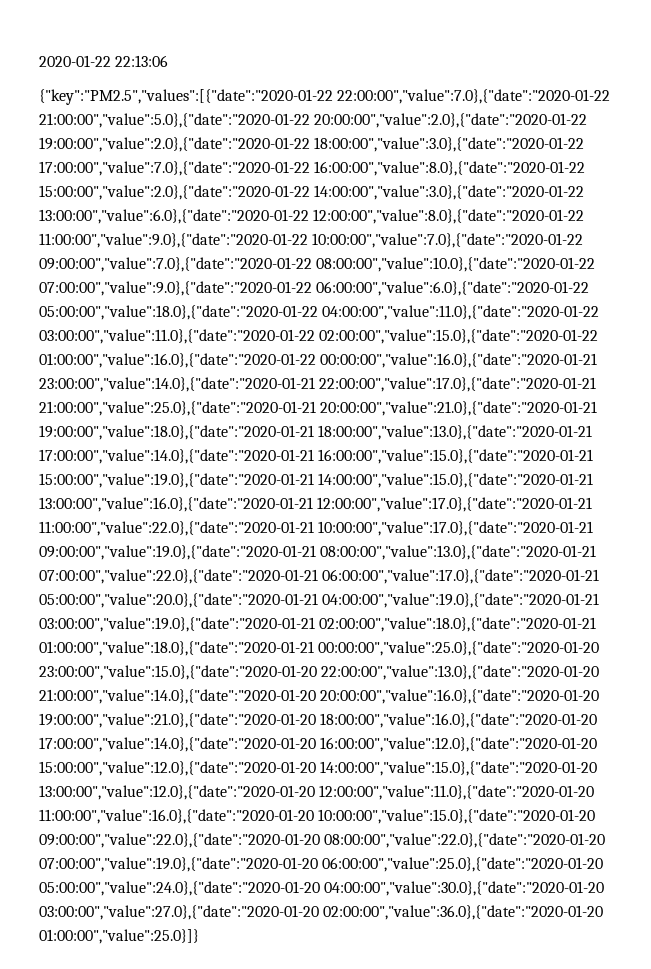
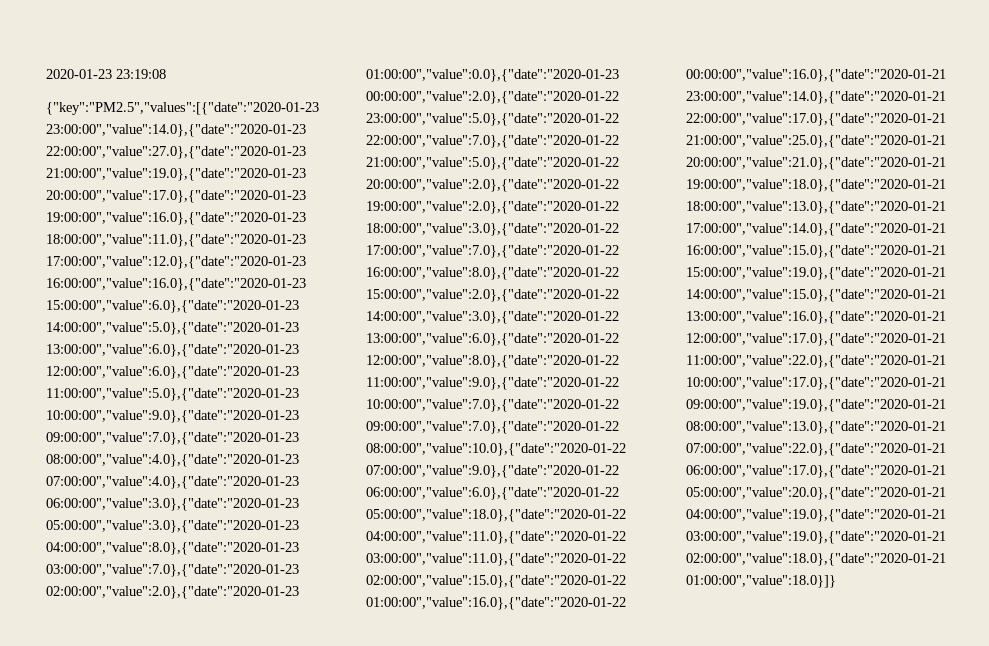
- 2020-01-22 22:13:06
- {"key":"PM2.5","values":[{"date":"2020-01-22 22:00:00","value":7.0},{"date":"2020-01-22 21:00:00","value":5.0},{"date":"2020-01-22 20:00:00","value":2.0},{"date":"2020-01-22 19:00:00","value":2.0},{"date":"2020-01-22 18:00:00","value":3.0},{"date":"2020-01-22 17:00:00","value":7.0},{"date":"2020-01-22 16:00:00","value":8.0},{"date":"2020-01-22 15:00:00","value":2.0},{"date":"2020-01-22 14:00:00","value":3.0},{"date":"2020-01-22 13:00:00","value":6.0},{"date":"2020-01-22 12:00:00","value":8.0},{"date":"2020-01-22 11:00:00","value":9.0},{"date":"2020-01-22 10:00:00","value":7.0},{"date":"2020-01-22 09:00:00","value":7.0},{"date":"2020-01-22 08:00:00","value":10.0},{"date":"2020-01-22 07:00:00","value":9.0},{"date":"2020-01-22 06:00:00","value":6.0},{"date":"2020-01-22 05:00:00","value":18.0},{"date":"2020-01-22 04:00:00","value":11.0},{"date":"2020-01-22 03:00:00","value":11.0},{"date":"2020-01-22 02:00:00","value":15.0},{"date":"2020-01-22 01:00:00","value":16.0},{"date":"2020-01-22 00:00:00","value":16.0},{"date":"2020-01-21 23:00:00","value":14.0},{"date":"2020-01-21 22:00:00","value":17.0},{"date":"2020-01-21 21:00:00","value":25.0},{"date":"2020-01-21 20:00:00","value":21.0},{"date":"2020-01-21 19:00:00","value":18.0},{"date":"2020-01-21 18:00:00","value":13.0},{"date":"2020-01-21 17:00:00","value":14.0},{"date":"2020-01-21 16:00:00","value":15.0},{"date":"2020-01-21 15:00:00","value":19.0},{"date":"2020-01-21 14:00:00","value":15.0},{"date":"2020-01-21 13:00:00","value":16.0},{"date":"2020-01-21 12:00:00","value":17.0},{"date":"2020-01-21 11:00:00","value":22.0},{"date":"2020-01-21 10:00:00","value":17.0},{"date":"2020-01-21 09:00:00","value":19.0},{"date":"2020-01-21 08:00:00","value":13.0},{"date":"2020-01-21 07:00:00","value":22.0},{"date":"2020-01-21 06:00:00","value":17.0},{"date":"2020-01-21 05:00:00","value":20.0},{"date":"2020-01-21 04:00:00","value":19.0},{"date":"2020-01-21 03:00:00","value":19.0},{"date":"2020-01-21 02:00:00","value":18.0},{"date":"2020-01-21 01:00:00","value":18.0},{"date":"2020-01-21 00:00:00","value":25.0},{"date":"2020-01-20 23:00:00","value":15.0},{"date":"2020-01-20 22:00:00","value":13.0},{"date":"2020-01-20 21:00:00","value":14.0},{"date":"2020-01-20 20:00:00","value":16.0},{"date":"2020-01-20 19:00:00","value":21.0},{"date":"2020-01-20 18:00:00","value":16.0},{"date":"2020-01-20 17:00:00","value":14.0},{"date":"2020-01-20 16:00:00","value":12.0},{"date":"2020-01-20 15:00:00","value":12.0},{"date":"2020-01-20 14:00:00","value":15.0},{"date":"2020-01-20 13:00:00","value":12.0},{"date":"2020-01-20 12:00:00","value":11.0},{"date":"2020-01-20 11:00:00","value":16.0},{"date":"2020-01-20 10:00:00","value":15.0},{"date":"2020-01-20 09:00:00","value":22.0},{"date":"2020-01-20 08:00:00","value":22.0},{"date":"2020-01-20 07:00:00","value":19.0},{"date":"2020-01-20 06:00:00","value":25.0},{"date":"2020-01-20 05:00:00","value":24.0},{"date":"2020-01-20 04:00:00","value":30.0},{"date":"2020-01-20 03:00:00","value":27.0},{"date":"2020-01-20 02:00:00","value":36.0},{"date":"2020-01-20 01:00:00","value":25.0}]}
+ 2020-01-23 23:19:08
+ {"key":"PM2.5","values":[{"date":"2020-01-23 23:00:00","value":14.0},{"date":"2020-01-23 22:00:00","value":27.0},{"date":"2020-01-23 21:00:00","value":19.0},{"date":"2020-01-23 20:00:00","value":17.0},{"date":"2020-01-23 19:00:00","value":16.0},{"date":"2020-01-23 18:00:00","value":11.0},{"date":"2020-01-23 17:00:00","value":12.0},{"date":"2020-01-23 16:00:00","value":16.0},{"date":"2020-01-23 15:00:00","value":6.0},{"date":"2020-01-23 14:00:00","value":5.0},{"date":"2020-01-23 13:00:00","value":6.0},{"date":"2020-01-23 12:00:00","value":6.0},{"date":"2020-01-23 11:00:00","value":5.0},{"date":"2020-01-23 10:00:00","value":9.0},{"date":"2020-01-23 09:00:00","value":7.0},{"date":"2020-01-23 08:00:00","value":4.0},{"date":"2020-01-23 07:00:00","value":4.0},{"date":"2020-01-23 06:00:00","value":3.0},{"date":"2020-01-23 05:00:00","value":3.0},{"date":"2020-01-23 04:00:00","value":8.0},{"date":"2020-01-23 03:00:00","value":7.0},{"date":"2020-01-23 02:00:00","value":2.0},{"date":"2020-01-23 01:00:00","value":0.0},{"date":"2020-01-23 00:00:00","value":2.0},{"date":"2020-01-22 23:00:00","value":5.0},{"date":"2020-01-22 22:00:00","value":7.0},{"date":"2020-01-22 21:00:00","value":5.0},{"date":"2020-01-22 20:00:00","value":2.0},{"date":"2020-01-22 19:00:00","value":2.0},{"date":"2020-01-22 18:00:00","value":3.0},{"date":"2020-01-22 17:00:00","value":7.0},{"date":"2020-01-22 16:00:00","value":8.0},{"date":"2020-01-22 15:00:00","value":2.0},{"date":"2020-01-22 14:00:00","value":3.0},{"date":"2020-01-22 13:00:00","value":6.0},{"date":"2020-01-22 12:00:00","value":8.0},{"date":"2020-01-22 11:00:00","value":9.0},{"date":"2020-01-22 10:00:00","value":7.0},{"date":"2020-01-22 09:00:00","value":7.0},{"date":"2020-01-22 08:00:00","value":10.0},{"date":"2020-01-22 07:00:00","value":9.0},{"date":"2020-01-22 06:00:00","value":6.0},{"date":"2020-01-22 05:00:00","value":18.0},{"date":"2020-01-22 04:00:00","value":11.0},{"date":"2020-01-22 03:00:00","value":11.0},{"date":"2020-01-22 02:00:00","value":15.0},{"date":"2020-01-22 01:00:00","value":16.0},{"date":"2020-01-22 00:00:00","value":16.0},{"date":"2020-01-21 23:00:00","value":14.0},{"date":"2020-01-21 22:00:00","value":17.0},{"date":"2020-01-21 21:00:00","value":25.0},{"date":"2020-01-21 20:00:00","value":21.0},{"date":"2020-01-21 19:00:00","value":18.0},{"date":"2020-01-21 18:00:00","value":13.0},{"date":"2020-01-21 17:00:00","value":14.0},{"date":"2020-01-21 16:00:00","value":15.0},{"date":"2020-01-21 15:00:00","value":19.0},{"date":"2020-01-21 14:00:00","value":15.0},{"date":"2020-01-21 13:00:00","value":16.0},{"date":"2020-01-21 12:00:00","value":17.0},{"date":"2020-01-21 11:00:00","value":22.0},{"date":"2020-01-21 10:00:00","value":17.0},{"date":"2020-01-21 09:00:00","value":19.0},{"date":"2020-01-21 08:00:00","value":13.0},{"date":"2020-01-21 07:00:00","value":22.0},{"date":"2020-01-21 06:00:00","value":17.0},{"date":"2020-01-21 05:00:00","value":20.0},{"date":"2020-01-21 04:00:00","value":19.0},{"date":"2020-01-21 03:00:00","value":19.0},{"date":"2020-01-21 02:00:00","value":18.0},{"date":"2020-01-21 01:00:00","value":18.0}]}

